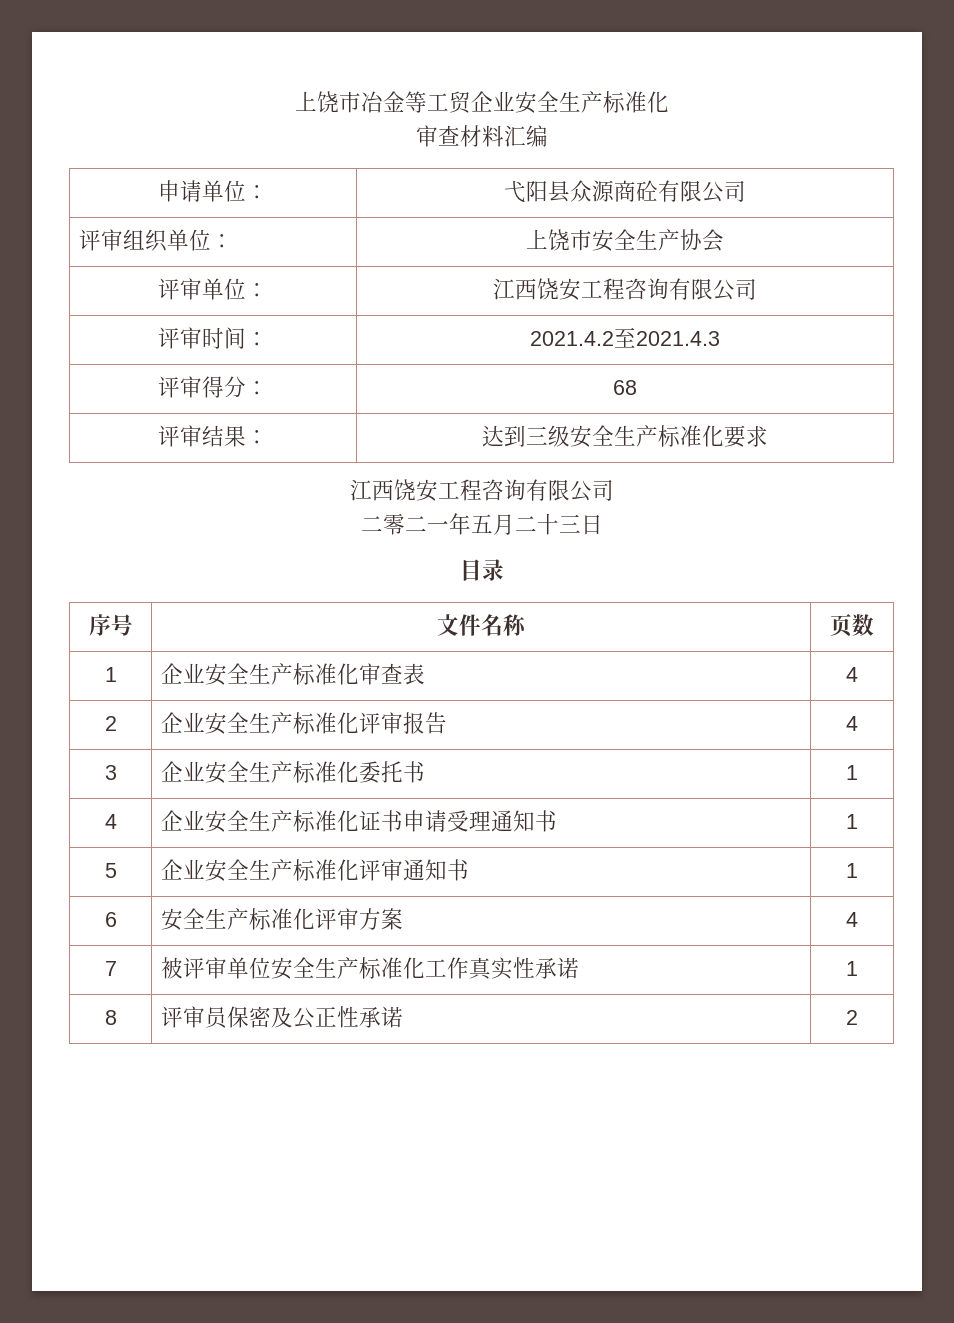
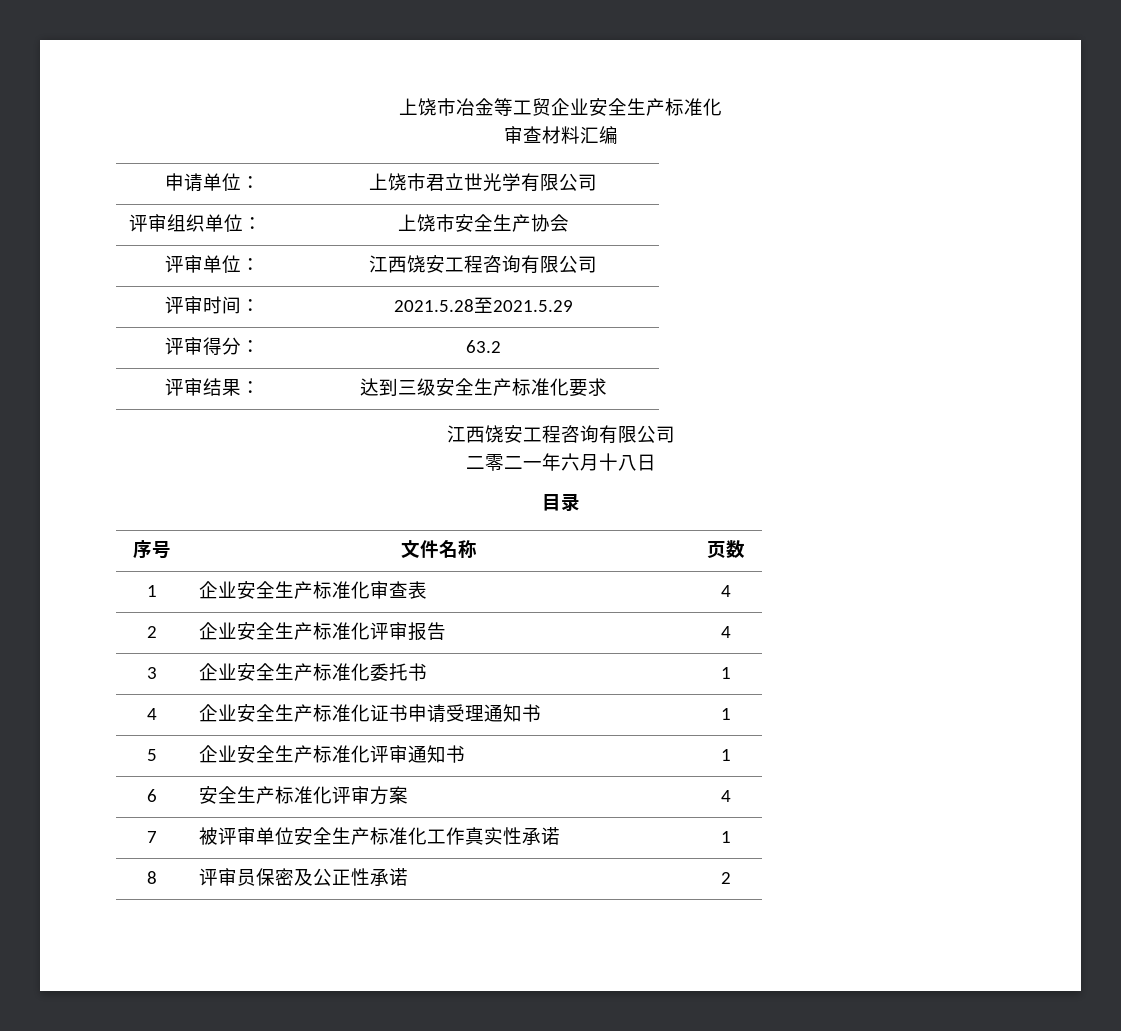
- 申请单位： | 弋阳县众源商砼有限公司
+ 申请单位： | 上饶市君立世光学有限公司
- 评审时间： | 2021.4.2至2021.4.3
+ 评审时间： | 2021.5.28至2021.5.29
- 评审得分： | 68
+ 评审得分： | 63.2
- 二零二一年五月二十三日
+ 二零二一年六月十八日

